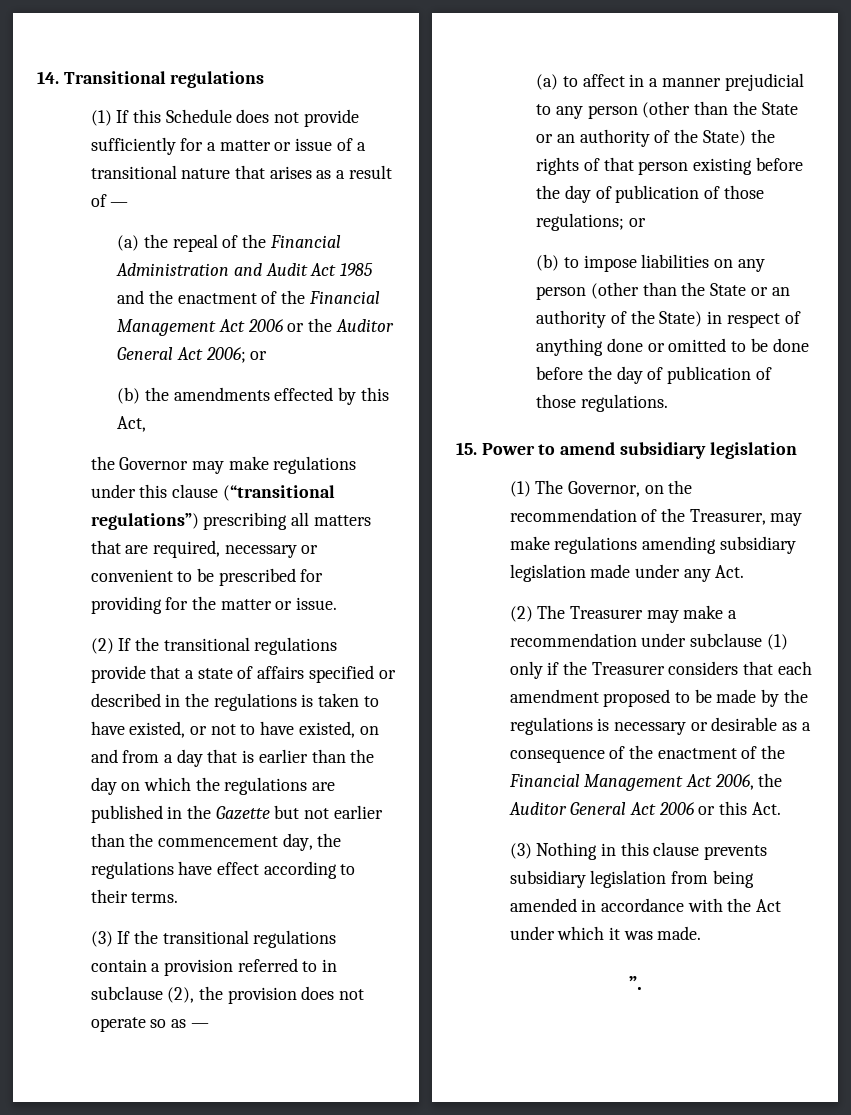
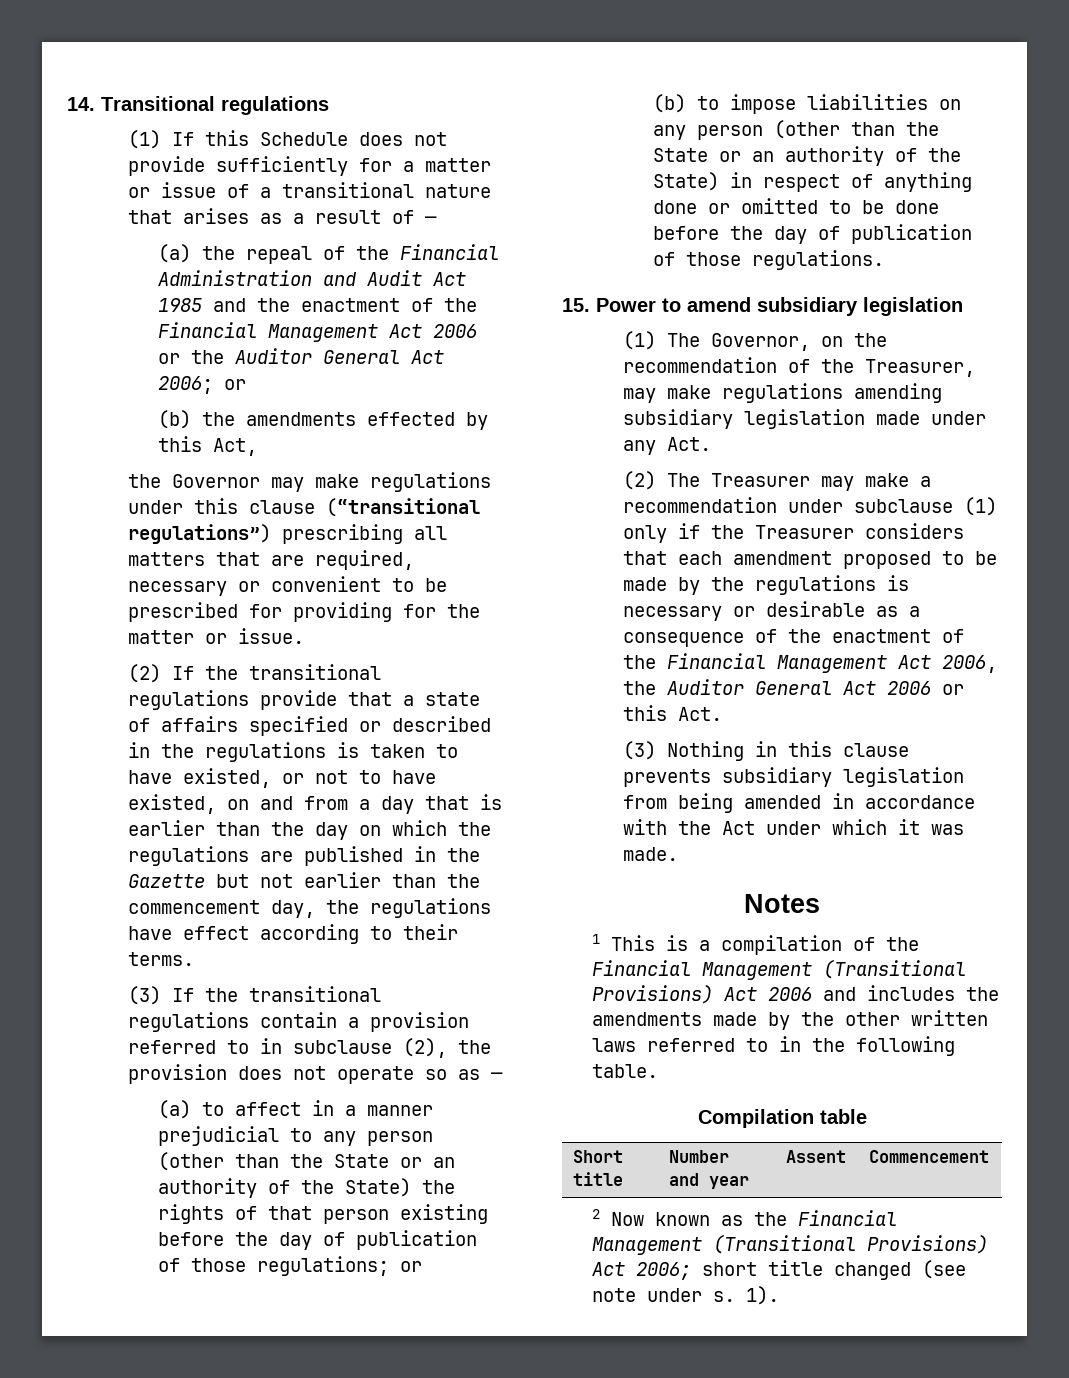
- ”.
+ Notes
+ 1 This is a compilation of the Financial Management (Transitional Provisions) Act 2006 and includes the amendments made by the other written laws referred to in the following table.
+ Compilation table
+ Short title | Number and year | Assent | Commencement
+ 2 Now known as the Financial Management (Transitional Provisions) Act 2006; short title changed (see note under s. 1).

